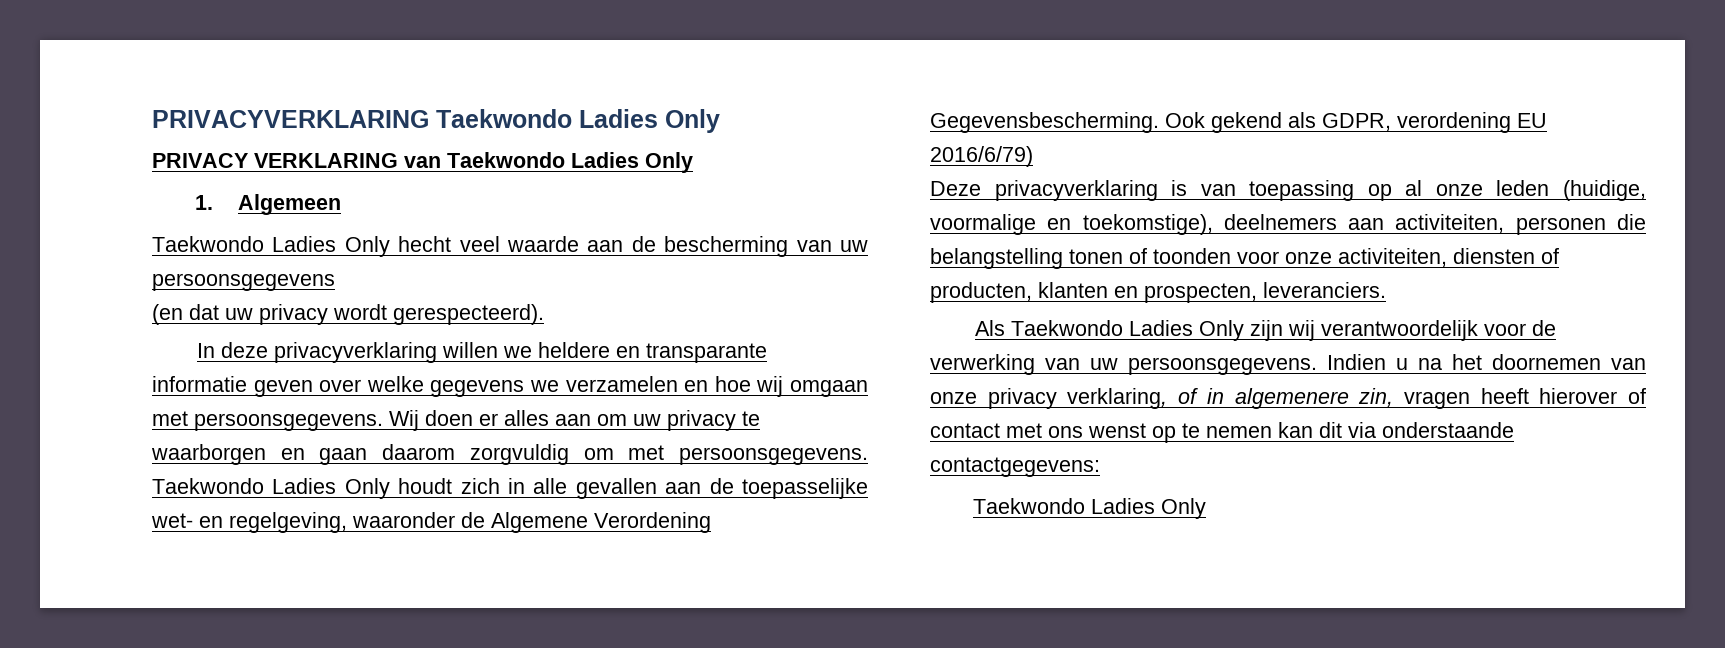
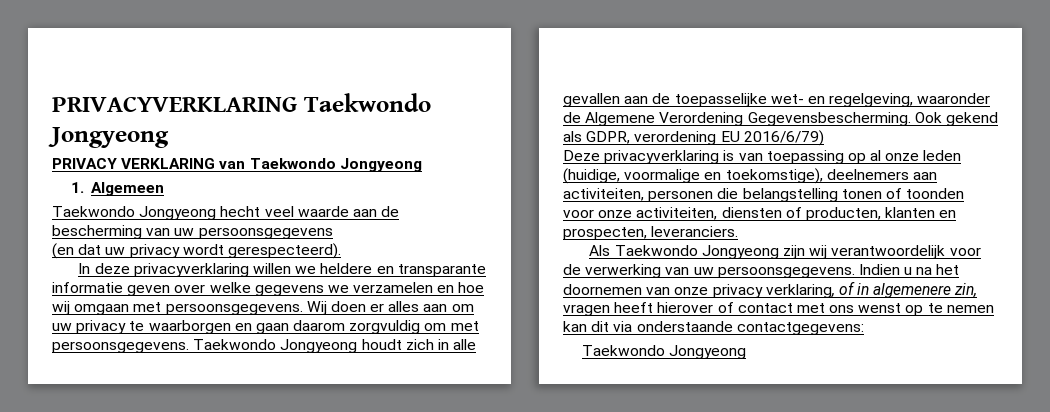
- PRIVACYVERKLARING Taekwondo Ladies Only
+ PRIVACYVERKLARING Taekwondo Jongyeong
- PRIVACY VERKLARING van Taekwondo Ladies Only
+ PRIVACY VERKLARING van Taekwondo Jongyeong
- Taekwondo Ladies Only hecht veel waarde aan de bescherming van uw persoonsgegevens
+ Taekwondo Jongyeong hecht veel waarde aan de bescherming van uw persoonsgegevens
- Taekwondo Ladies Only houdt zich in alle gevallen aan de toepasselijke wet- en regelgeving, waaronder de Algemene Verordening Gegevensbescherming.
+ Taekwondo Jongyeong houdt zich in alle gevallen aan de toepasselijke wet- en regelgeving, waaronder de Algemene Verordening Gegevensbescherming.
- Als Taekwondo Ladies Only zijn wij verantwoordelijk voor de verwerking van uw persoonsgegevens.
+ Als Taekwondo Jongyeong zijn wij verantwoordelijk voor de verwerking van uw persoonsgegevens.
  Indien u na het doornemen van onze privacy verklaring, of in algemenere zin, vragen heeft hierover of contact met ons wenst op te nemen kan dit via onderstaande contactgegevens:
- Taekwondo Ladies Only
+ Taekwondo Jongyeong

